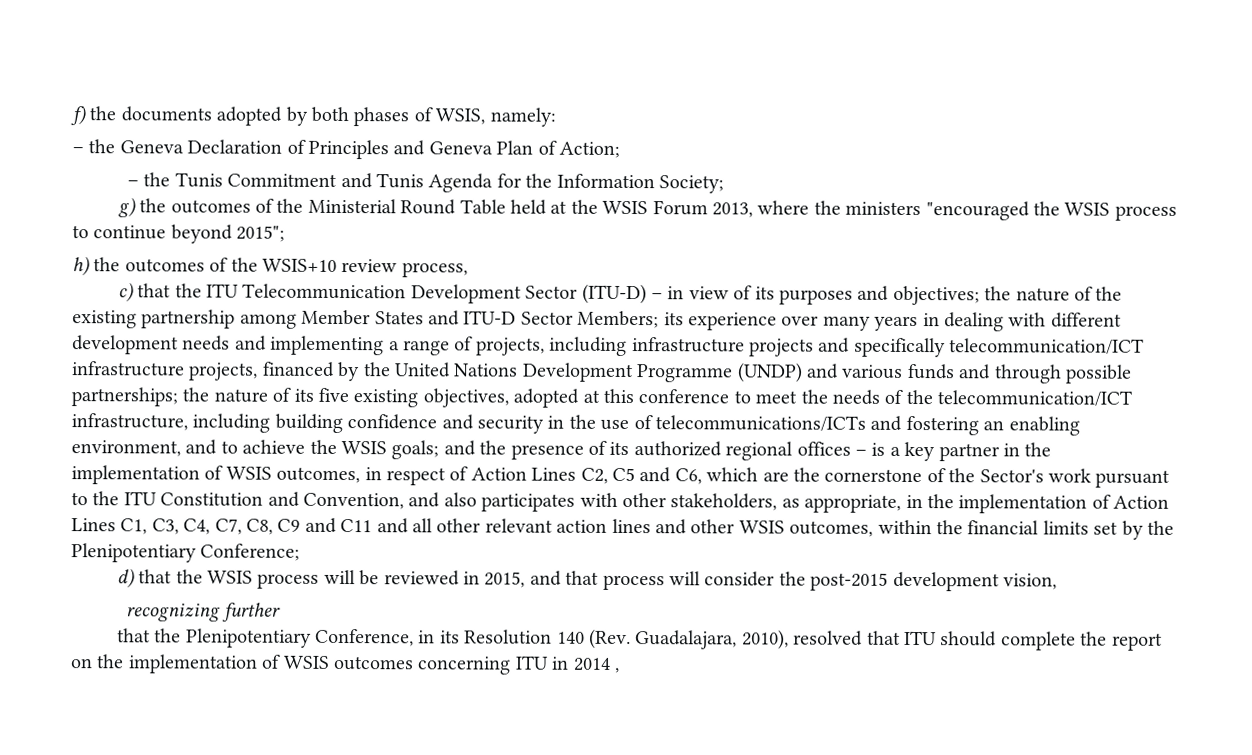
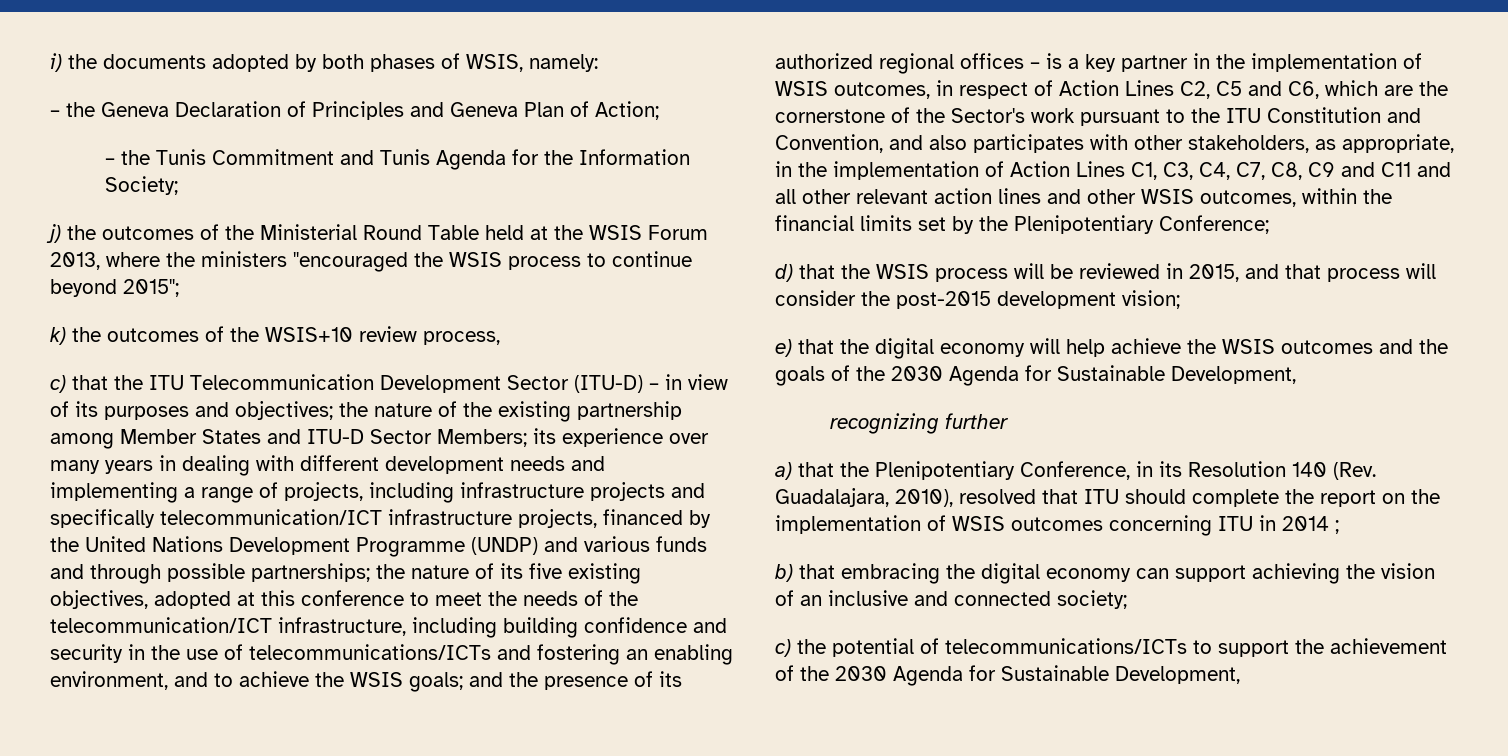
- f) the documents adopted by both phases of WSIS, namely:
+ i) the documents adopted by both phases of WSIS, namely:
- g) the outcomes of the Ministerial Round Table held at the WSIS Forum 2013, where the ministers "encouraged the WSIS process to continue beyond 2015";
+ j) the outcomes of the Ministerial Round Table held at the WSIS Forum 2013, where the ministers "encouraged the WSIS process to continue beyond 2015";
- h) the outcomes of the WSIS+10 review process,
+ k) the outcomes of the WSIS+10 review process,
- d) that the WSIS process will be reviewed in 2015, and that process will consider the post-2015 development vision,
+ d) that the WSIS process will be reviewed in 2015, and that process will consider the post-2015 development vision;
+ e) that the digital economy will help achieve the WSIS outcomes and the goals of the 2030 Agenda for Sustainable Development,
- that the Plenipotentiary Conference, in its Resolution 140 (Rev. Guadalajara, 2010), resolved that ITU should complete the report on the implementation of WSIS outcomes concerning ITU in 2014 ,
+ a) that the Plenipotentiary Conference, in its Resolution 140 (Rev. Guadalajara, 2010), resolved that ITU should complete the report on the implementation of WSIS outcomes concerning ITU in 2014 ;
+ b) that embracing the digital economy can support achieving the vision of an inclusive and connected society;
+ c) the potential of telecommunications/ICTs to support the achievement of the 2030 Agenda for Sustainable Development,

